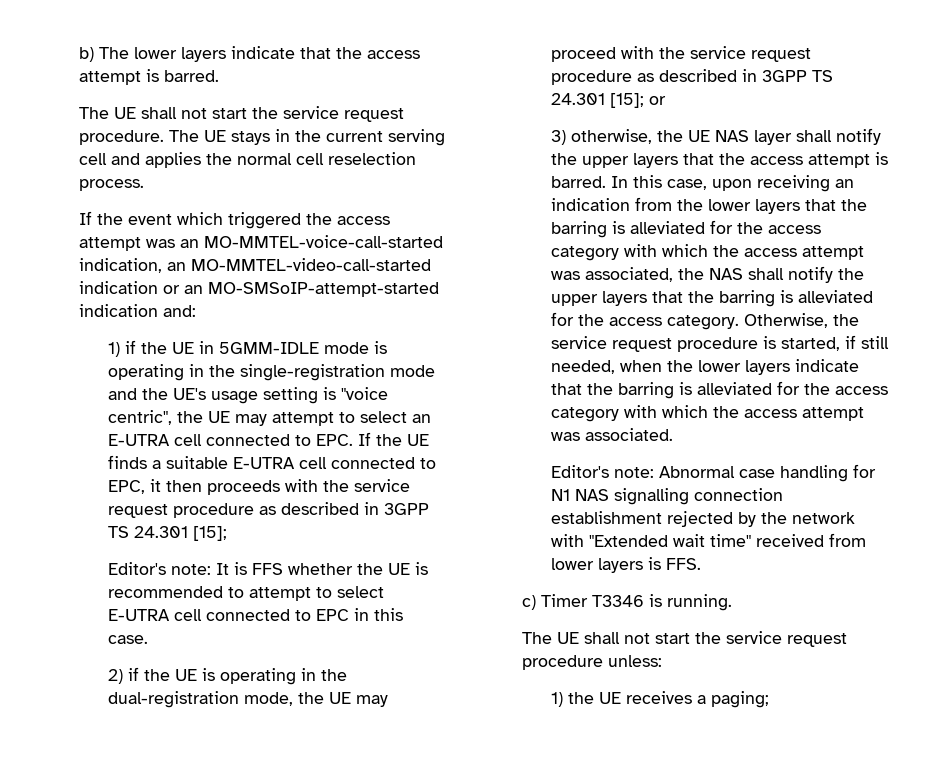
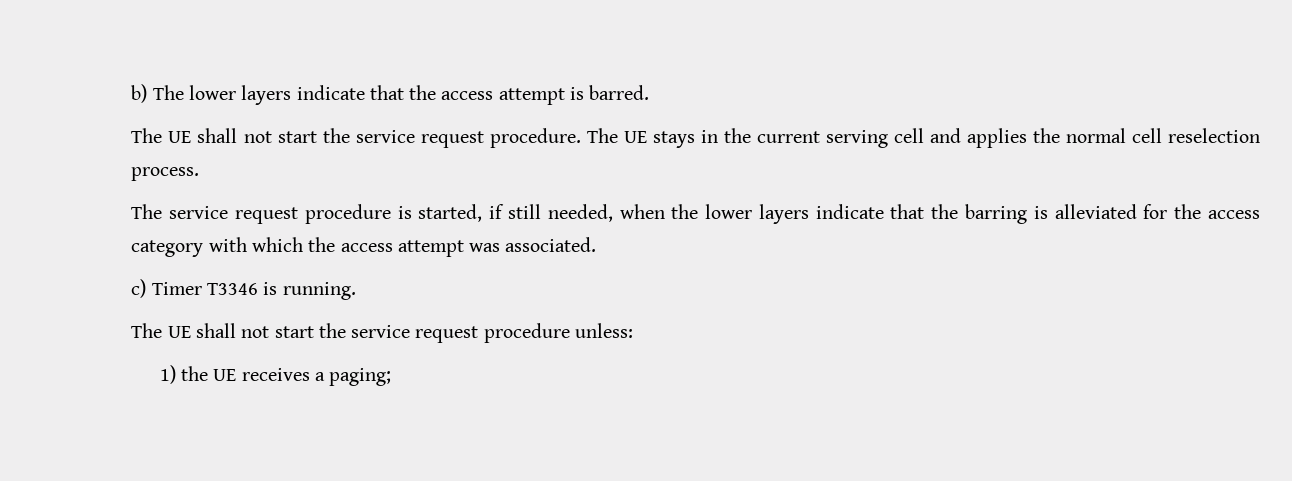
- If the event which triggered the access attempt was an MO-MMTEL-voice-call-started indication, an MO-MMTEL-video-call-started indication or an MO-SMSoIP-attempt-started indication and:
- 1) if the UE in 5GMM-IDLE mode is operating in the single-registration mode and the UE's usage setting is "voice centric", the UE may attempt to select an E-UTRA cell connected to EPC. If the UE finds a suitable E-UTRA cell connected to EPC, it then proceeds with the service request procedure as described in 3GPP TS 24.301 [15];
- Editor's note: It is FFS whether the UE is recommended to attempt to select E-UTRA cell connected to EPC in this case.
- 2) if the UE is operating in the dual-registration mode, the UE may proceed with the service request procedure as described in 3GPP TS 24.301 [15]; or
- 3) otherwise, the UE NAS layer shall notify the upper layers that the access attempt is barred. In this case, upon receiving an indication from the lower layers that the barring is alleviated for the access category with which the access attempt was associated, the NAS shall notify the upper layers that the barring is alleviated for the access category. Otherwise, the service request procedure is started, if still needed, when the lower layers indicate that the barring is alleviated for the access category with which the access attempt was associated.
+ The service request procedure is started, if still needed, when the lower layers indicate that the barring is alleviated for the access category with which the access attempt was associated.
- Editor's note: Abnormal case handling for N1 NAS signalling connection establishment rejected by the network with "Extended wait time" received from lower layers is FFS.

